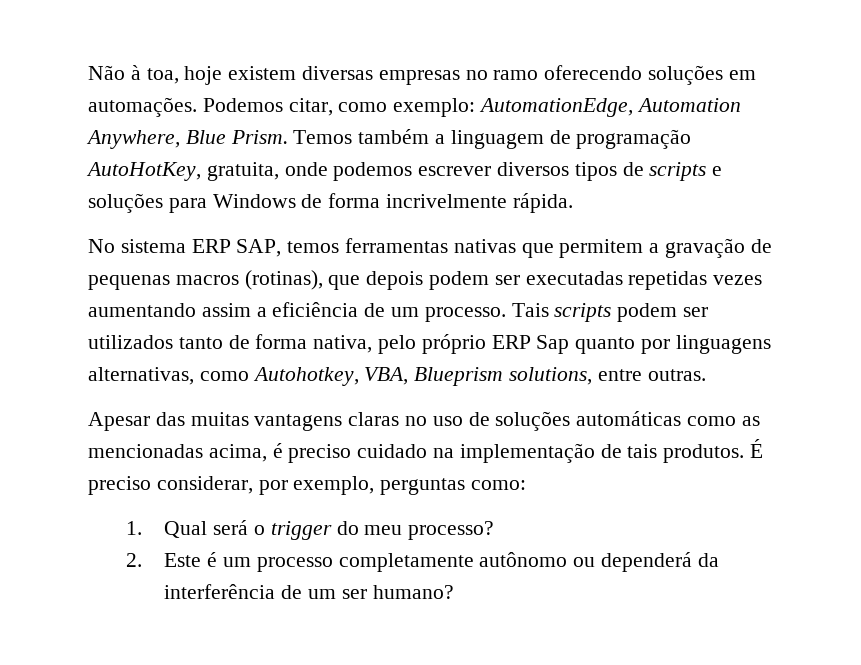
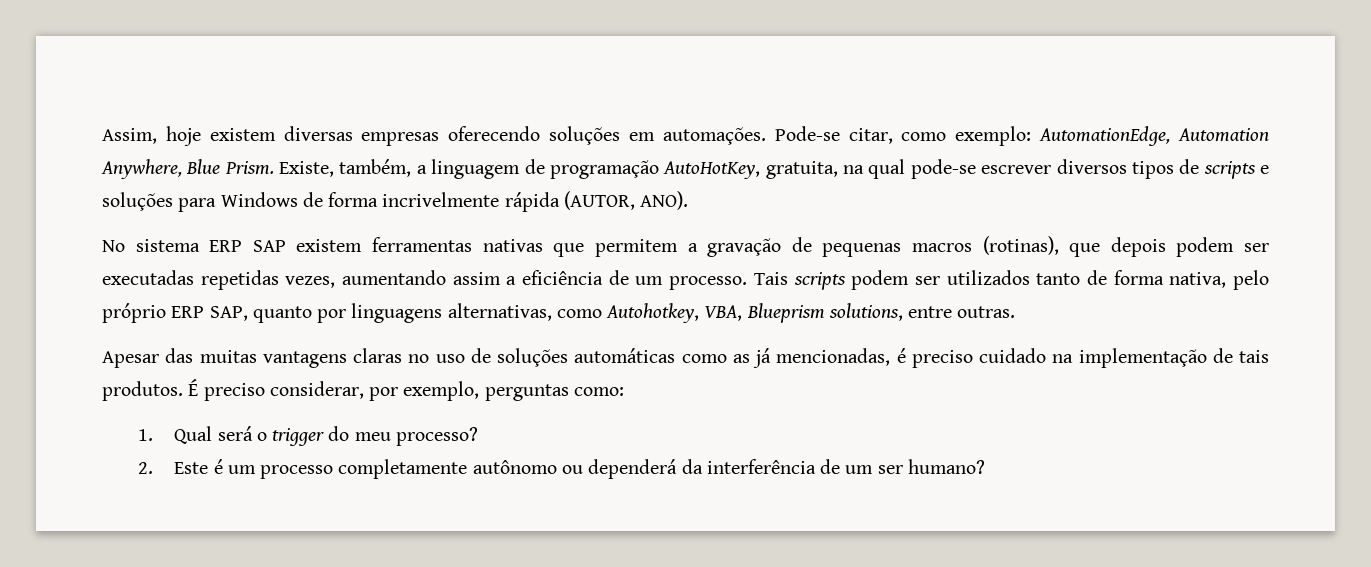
- Não à toa, hoje existem diversas empresas no ramo oferecendo soluções em automações.
+ Assim, hoje existem diversas empresas oferecendo soluções em automações.
- Podemos citar, como exemplo: AutomationEdge, Automation Anywhere, Blue Prism.
+ Pode-se citar, como exemplo: AutomationEdge, Automation Anywhere, Blue Prism.
- Temos também a linguagem de programação AutoHotKey, gratuita, onde podemos escrever diversos tipos de scripts e soluções para Windows de forma incrivelmente rápida.
+ Existe, também, a linguagem de programação AutoHotKey, gratuita, na qual pode-se escrever diversos tipos de scripts e soluções para Windows de forma incrivelmente rápida (AUTOR, ANO).
- No sistema ERP SAP, temos ferramentas nativas que permitem a gravação de pequenas macros (rotinas), que depois podem ser executadas repetidas vezes aumentando assim a eficiência de um processo.
+ No sistema ERP SAP existem ferramentas nativas que permitem a gravação de pequenas macros (rotinas), que depois podem ser executadas repetidas vezes, aumentando assim a eficiência de um processo.
- Tais scripts podem ser utilizados tanto de forma nativa, pelo próprio ERP Sap quanto por linguagens alternativas, como Autohotkey, VBA, Blueprism solutions, entre outras.
+ Tais scripts podem ser utilizados tanto de forma nativa, pelo próprio ERP SAP, quanto por linguagens alternativas, como Autohotkey, VBA, Blueprism solutions, entre outras.
- Apesar das muitas vantagens claras no uso de soluções automáticas como as mencionadas acima, é preciso cuidado na implementação de tais produtos.
+ Apesar das muitas vantagens claras no uso de soluções automáticas como as já mencionadas, é preciso cuidado na implementação de tais produtos.

